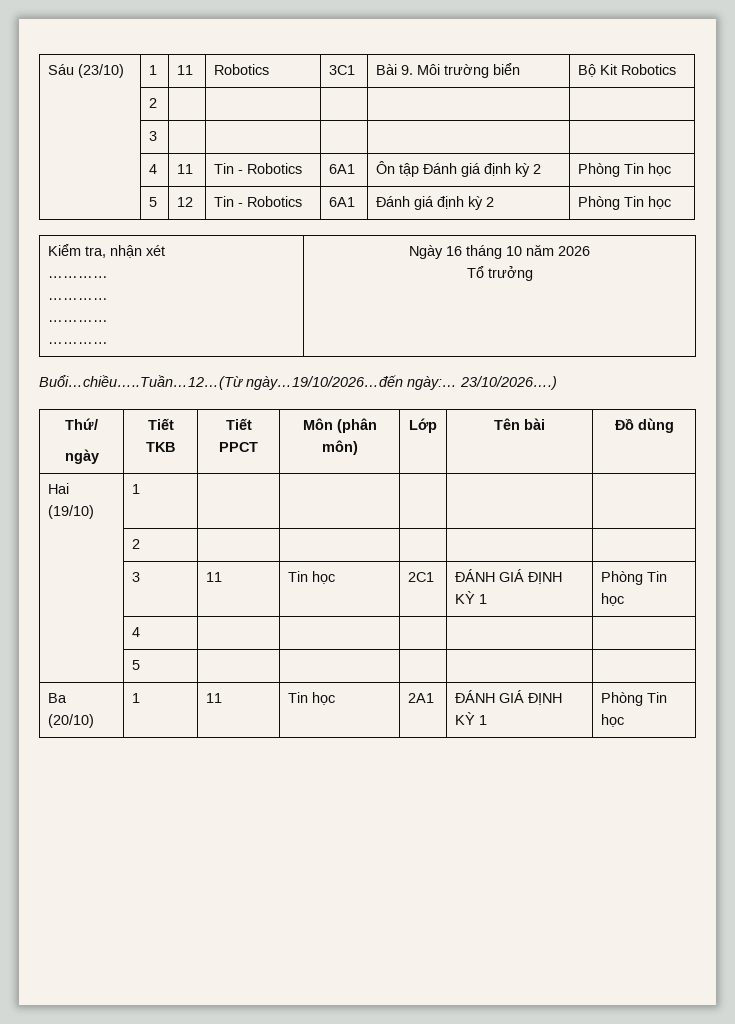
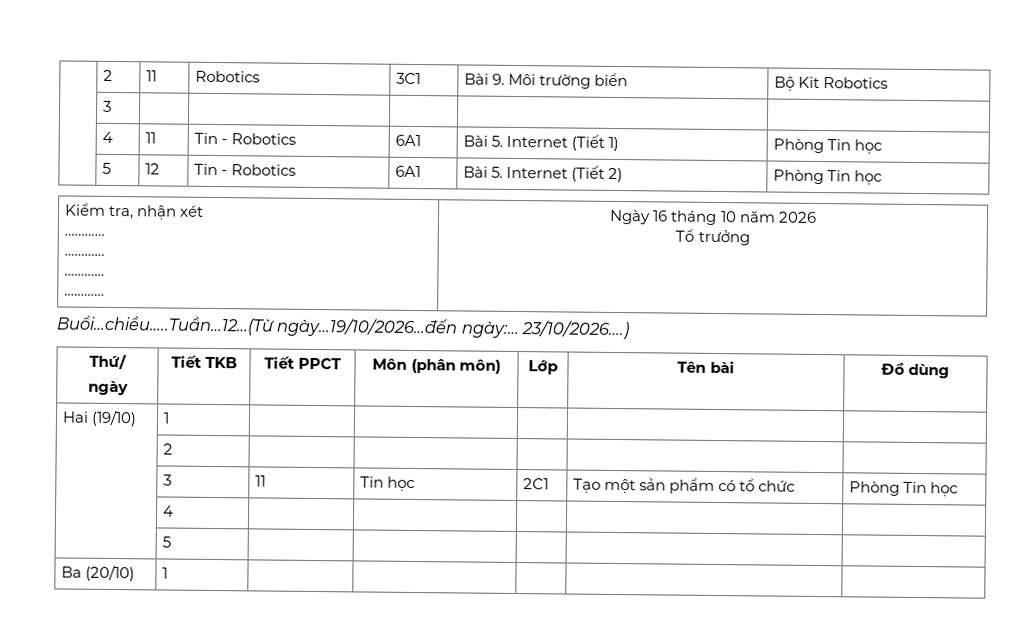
- Sáu (23/10) | 1 | 11 | Robotics | 3C1 | Bài 9. Môi trường biển | Bộ Kit Robotics
- | 2 | | | | |
+ | 2 | 11 | Robotics | 3C1 | Bài 9. Môi trường biển | Bộ Kit Robotics
- | 4 | 11 | Tin - Robotics | 6A1 | Ôn tập Đánh giá định kỳ 2 | Phòng Tin học
+ | 4 | 11 | Tin - Robotics | 6A1 | Bài 5. Internet (Tiết 1) | Phòng Tin học
- | 5 | 12 | Tin - Robotics | 6A1 | Đánh giá định kỳ 2 | Phòng Tin học
+ | 5 | 12 | Tin - Robotics | 6A1 | Bài 5. Internet (Tiết 2) | Phòng Tin học
- | 3 | 11 | Tin học | 2C1 | ĐÁNH GIÁ ĐỊNH KỲ 1 | Phòng Tin học
+ | 3 | 11 | Tin học | 2C1 | Tạo một sản phẩm có tổ chức | Phòng Tin học
- Ba (20/10) | 1 | 11 | Tin học | 2A1 | ĐÁNH GIÁ ĐỊNH KỲ 1 | Phòng Tin học
+ Ba (20/10) | 1 | | | | |

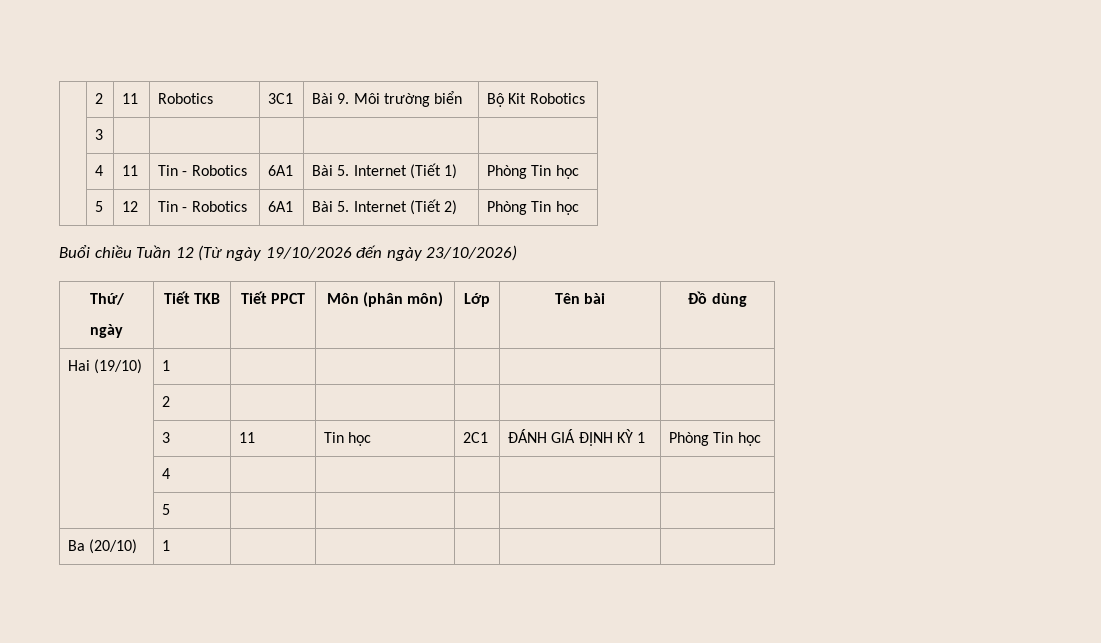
- Kiểm tra, nhận xét
- …………
- …………
- …………
- ………… | Ngày 16 tháng 10 năm 2026
- Tổ trưởng
- Buổi…chiều…..Tuần…12…(Từ ngày…19/10/2026…đến ngày:… 23/10/2026….)
+ Buổi chiều Tuần 12 (Từ ngày 19/10/2026 đến ngày 23/10/2026)
- | 3 | 11 | Tin học | 2C1 | Tạo một sản phẩm có tổ chức | Phòng Tin học
+ | 3 | 11 | Tin học | 2C1 | ĐÁNH GIÁ ĐỊNH KỲ 1 | Phòng Tin học

